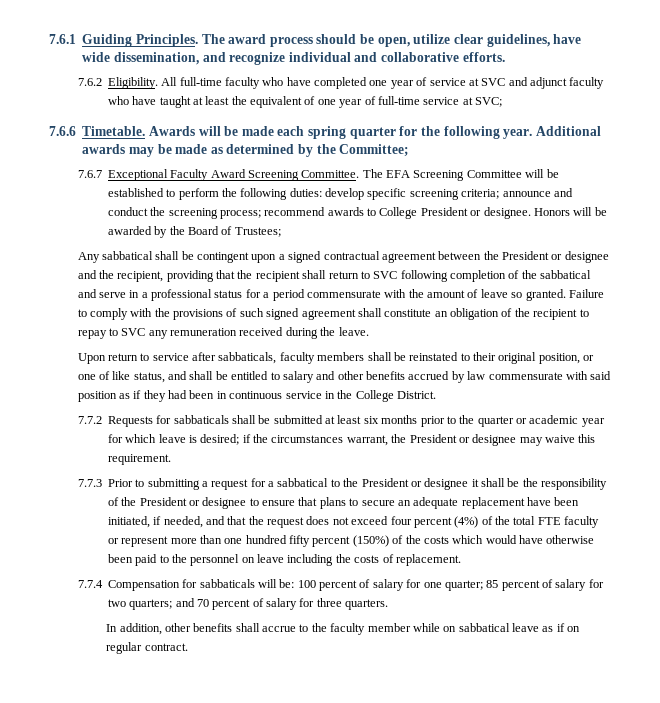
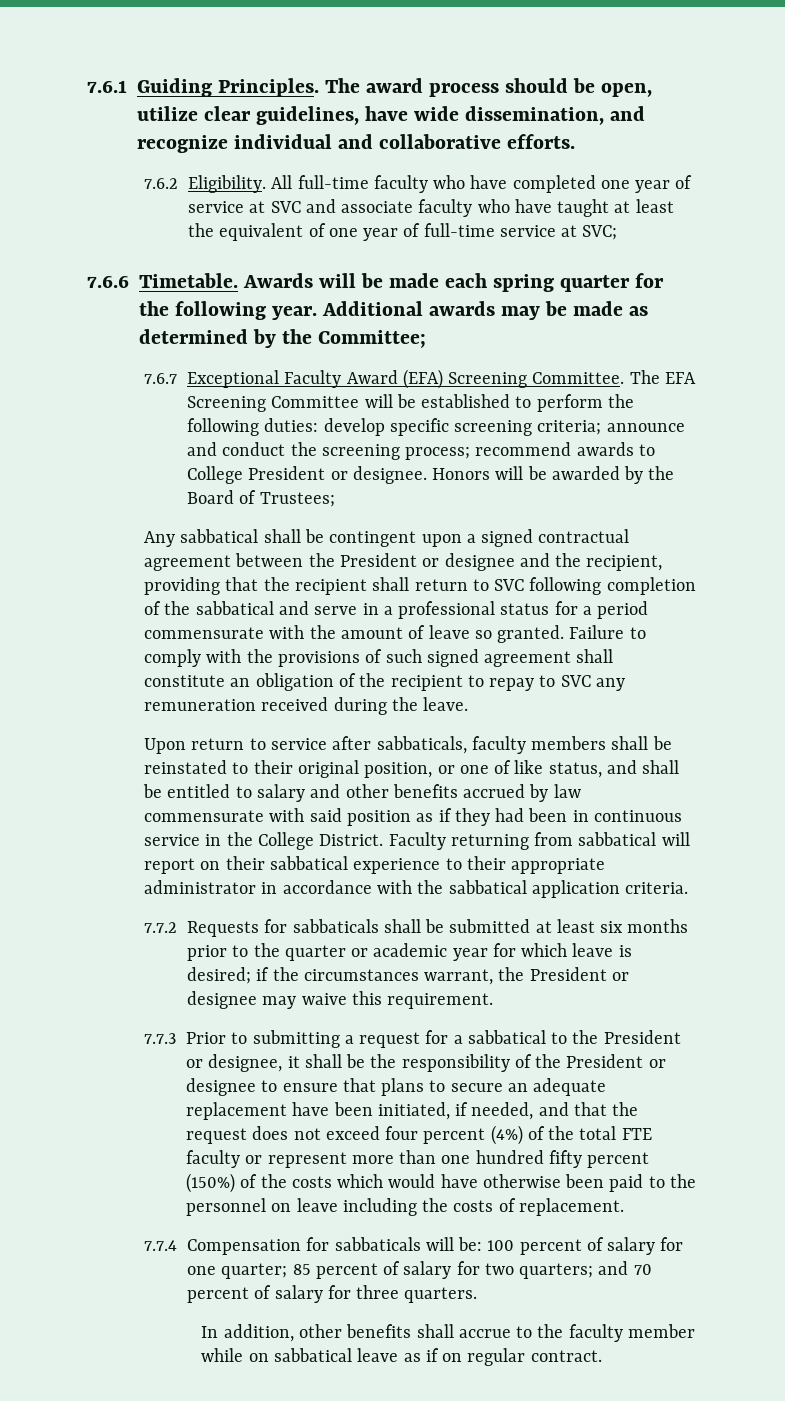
- All full-time faculty who have completed one year of service at SVC and adjunct faculty who have taught at least the equivalent of one year of full-time service at SVC;
+ All full-time faculty who have completed one year of service at SVC and associate faculty who have taught at least the equivalent of one year of full-time service at SVC;
- 7.6.7 Exceptional Faculty Award Screening Committee.
+ 7.6.7 Exceptional Faculty Award (EFA) Screening Committee.
+ Faculty returning from sabbatical will report on their sabbatical experience to their appropriate administrator in accordance with the sabbatical application criteria.
- 7.7.3 Prior to submitting a request for a sabbatical to the President or designee it shall be the responsibility of the President or designee to ensure that plans to secure an adequate replacement have been initiated, if needed, and that the request does not exceed four percent (4%) of the total FTE faculty or represent more than one hundred fifty percent (150%) of the costs which would have otherwise been paid to the personnel on leave including the costs of replacement.
+ 7.7.3 Prior to submitting a request for a sabbatical to the President or designee, it shall be the responsibility of the President or designee to ensure that plans to secure an adequate replacement have been initiated, if needed, and that the request does not exceed four percent (4%) of the total FTE faculty or represent more than one hundred fifty percent (150%) of the costs which would have otherwise been paid to the personnel on leave including the costs of replacement.

